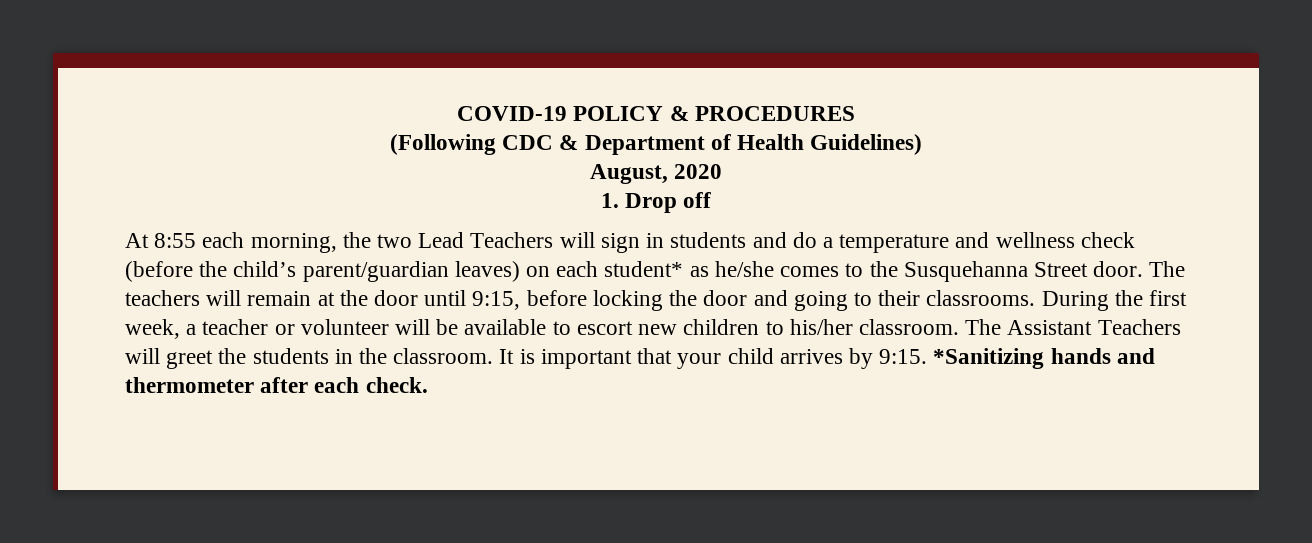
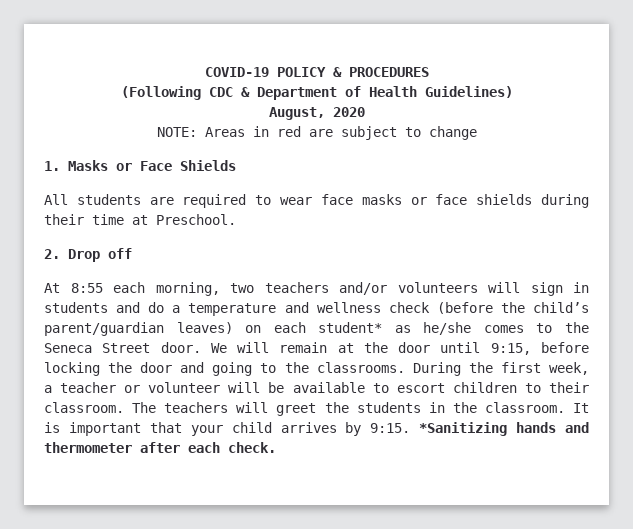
- 1. Drop off
+ NOTE: Areas in red are subject to change
+ 1. Masks or Face Shields
+ All students are required to wear face masks or face shields during their time at Preschool.
+ 2. Drop off
- At 8:55 each morning, the two Lead Teachers will sign in students and do a temperature and wellness check (before the child’s parent/guardian leaves) on each student* as he/she comes to the Susquehanna Street door.
+ At 8:55 each morning, two teachers and/or volunteers will sign in students and do a temperature and wellness check (before the child’s parent/guardian leaves) on each student* as he/she comes to the Seneca Street door.
- The teachers will remain at the door until 9:15, before locking the door and going to their classrooms.
+ We will remain at the door until 9:15, before locking the door and going to the classrooms.
- During the first week, a teacher or volunteer will be available to escort new children to his/her classroom.
+ During the first week, a teacher or volunteer will be available to escort children to their classroom.
- The Assistant Teachers will greet the students in the classroom.
+ The teachers will greet the students in the classroom.

